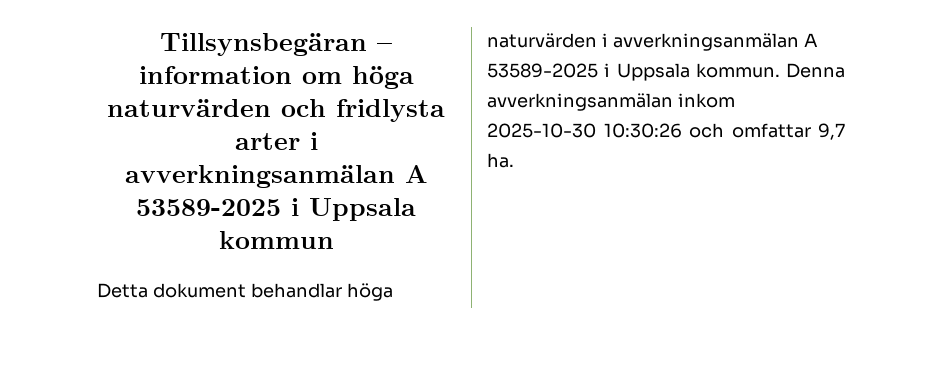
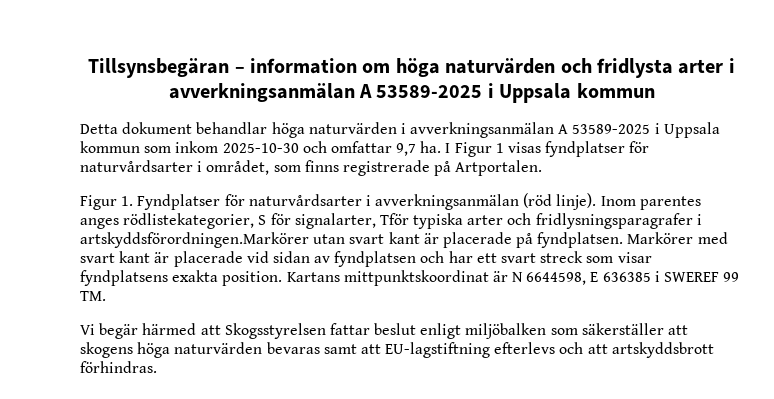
- Detta dokument behandlar höga naturvärden i avverkningsanmälan A 53589-2025 i Uppsala kommun. Denna avverkningsanmälan inkom 2025-10-30 10:30:26 och omfattar 9,7 ha.
+ Detta dokument behandlar höga naturvärden i avverkningsanmälan A 53589-2025 i Uppsala kommun som inkom 2025-10-30 och omfattar 9,7 ha.
+ I Figur 1 visas fyndplatser för naturvårdsarter i området, som finns registrerade på Artportalen.
+ Figur 1. Fyndplatser för naturvårdsarter i avverkningsanmälan (röd linje). Inom parentes anges rödlistekategorier, S för signalarter, Tför typiska arter och fridlysningsparagrafer i artskyddsförordningen.Markörer utan svart kant är placerade på fyndplatsen. Markörer med svart kant är placerade vid sidan av fyndplatsen och har ett svart streck som visar fyndplatsens exakta position. Kartans mittpunktskoordinat är N 6644598, E 636385 i SWEREF 99 TM.
+ Vi begär härmed att Skogsstyrelsen fattar beslut enligt miljöbalken som säkerställer att skogens höga naturvärden bevaras samt att EU-lagstiftning efterlevs och att artskyddsbrott förhindras.

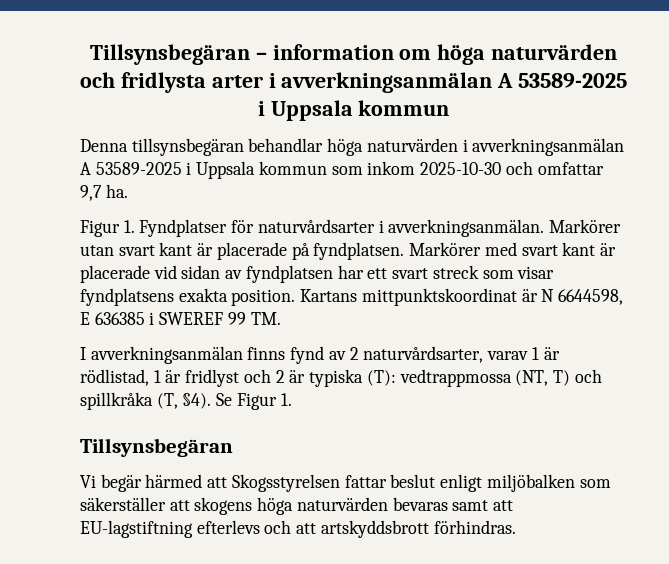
- Detta dokument behandlar höga naturvärden i avverkningsanmälan A 53589-2025 i Uppsala kommun som inkom 2025-10-30 och omfattar 9,7 ha. I Figur 1 visas fyndplatser för naturvårdsarter i området, som finns registrerade på Artportalen.
+ Denna tillsynsbegäran behandlar höga naturvärden i avverkningsanmälan A 53589-2025 i Uppsala kommun som inkom 2025-10-30 och omfattar 9,7 ha.
- Figur 1. Fyndplatser för naturvårdsarter i avverkningsanmälan (röd linje). Inom parentes anges rödlistekategorier, S för signalarter, Tför typiska arter och fridlysningsparagrafer i artskyddsförordningen.Markörer utan svart kant är placerade på fyndplatsen.
+ Figur 1. Fyndplatser för naturvårdsarter i avverkningsanmälan. Markörer utan svart kant är placerade på fyndplatsen.
- Markörer med svart kant är placerade vid sidan av fyndplatsen och har ett svart streck som visar fyndplatsens exakta position.
+ Markörer med svart kant är placerade vid sidan av fyndplatsen har ett svart streck som visar fyndplatsens exakta position.
+ I avverkningsanmälan finns fynd av 2 naturvårdsarter, varav 1 är rödlistad, 1 är fridlyst och 2 är typiska (T): vedtrappmossa (NT, T) och spillkråka (T, §4). Se Figur 1.
+ Tillsynsbegäran

